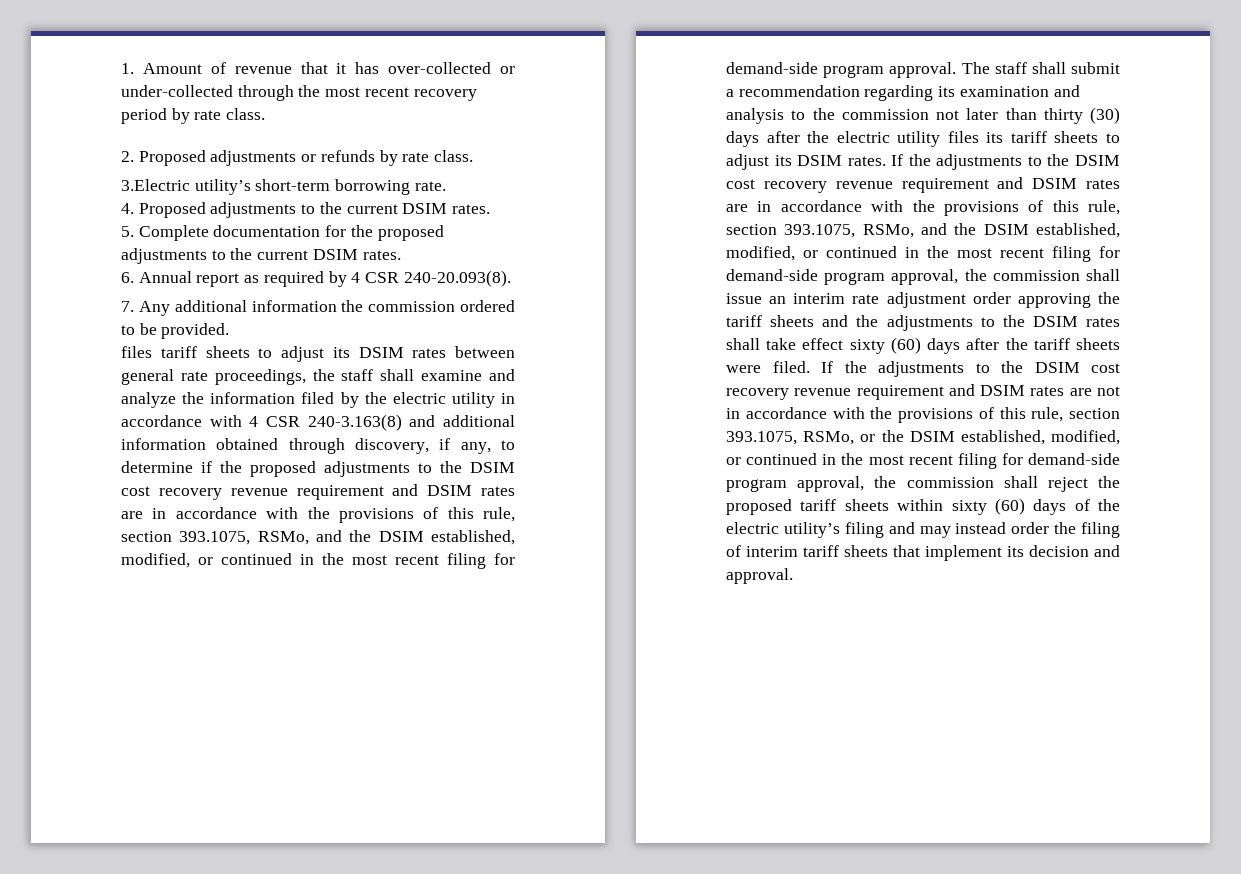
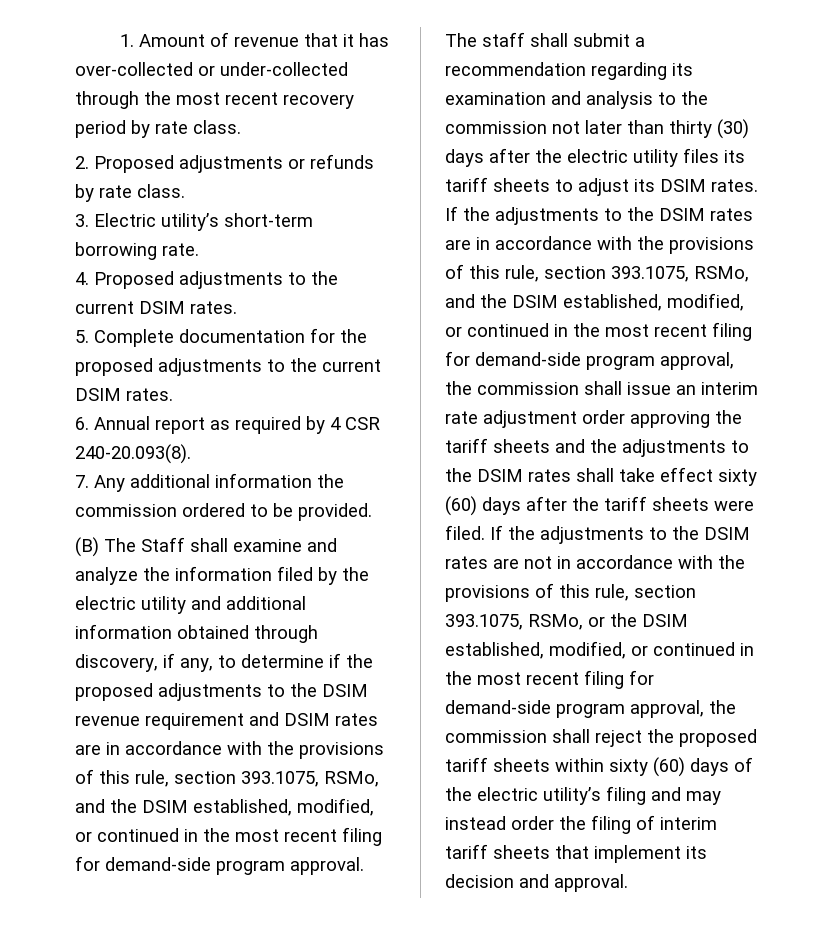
- 3.Electric utility’s short-term borrowing rate.
+ 3. Electric utility’s short-term borrowing rate.
- files tariff sheets to adjust its DSIM rates between general rate proceedings, the staff shall examine and analyze the information filed by the electric utility in accordance with 4 CSR 240-3.163(8) and additional information obtained through discovery, if any, to determine if the proposed adjustments to the DSIM cost recovery revenue requirement and DSIM rates are in accordance with the provisions of this rule, section 393.1075, RSMo, and the DSIM established, modified, or continued in the most recent filing for demand-side program approval.
+ (B) The Staff shall examine and analyze the information filed by the electric utility and additional information obtained through discovery, if any, to determine if the proposed adjustments to the DSIM revenue requirement and DSIM rates are in accordance with the provisions of this rule, section 393.1075, RSMo, and the DSIM established, modified, or continued in the most recent filing for demand-side program approval.
- If the adjustments to the DSIM cost recovery revenue requirement and DSIM rates are in accordance with the provisions of this rule, section 393.1075, RSMo, and the DSIM established, modified, or continued in the most recent filing for demand-side program approval, the commission shall issue an interim rate adjustment order approving the tariff sheets and the adjustments to the DSIM rates shall take effect sixty (60) days after the tariff sheets were filed.
+ If the adjustments to the DSIM rates are in accordance with the provisions of this rule, section 393.1075, RSMo, and the DSIM established, modified, or continued in the most recent filing for demand-side program approval, the commission shall issue an interim rate adjustment order approving the tariff sheets and the adjustments to the DSIM rates shall take effect sixty (60) days after the tariff sheets were filed.
- If the adjustments to the DSIM cost recovery revenue requirement and DSIM rates are not in accordance with the provisions of this rule, section 393.1075, RSMo, or the DSIM established, modified, or continued in the most recent filing for demand-side program approval, the commission shall reject the proposed tariff sheets within sixty (60) days of the electric utility’s filing and may instead order the filing of interim tariff sheets that implement its decision and approval.
+ If the adjustments to the DSIM rates are not in accordance with the provisions of this rule, section 393.1075, RSMo, or the DSIM established, modified, or continued in the most recent filing for demand-side program approval, the commission shall reject the proposed tariff sheets within sixty (60) days of the electric utility’s filing and may instead order the filing of interim tariff sheets that implement its decision and approval.

